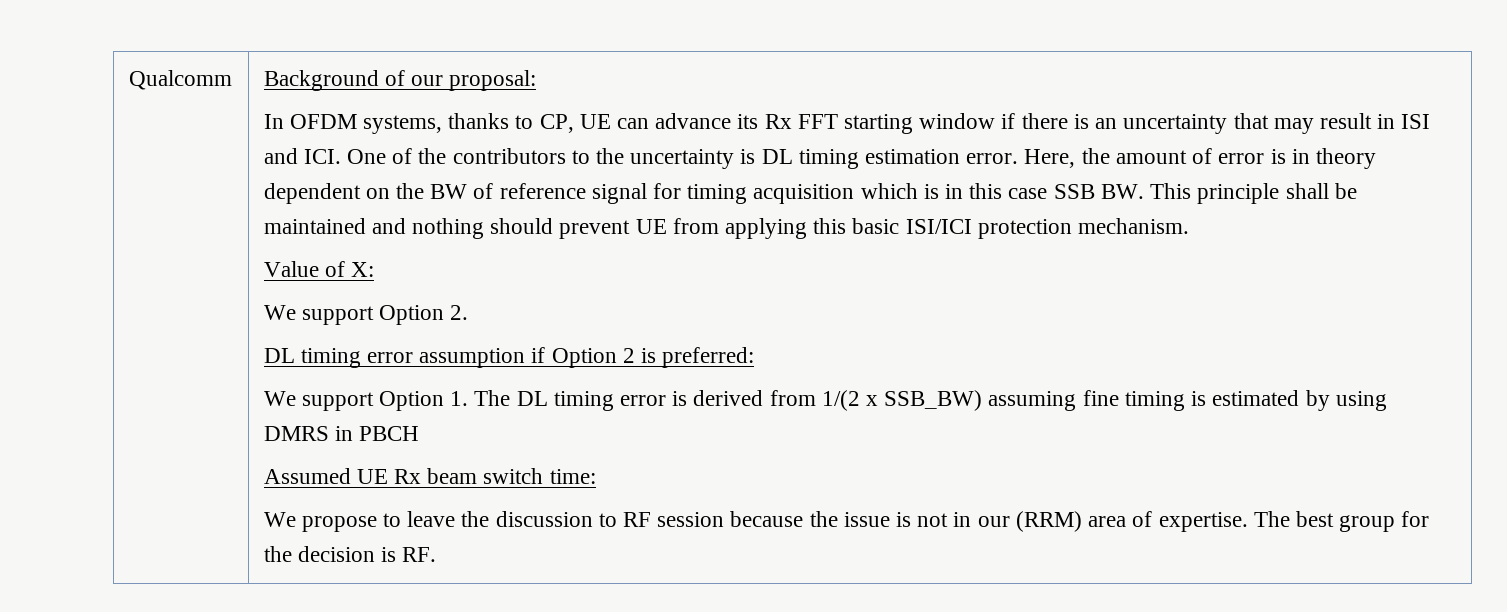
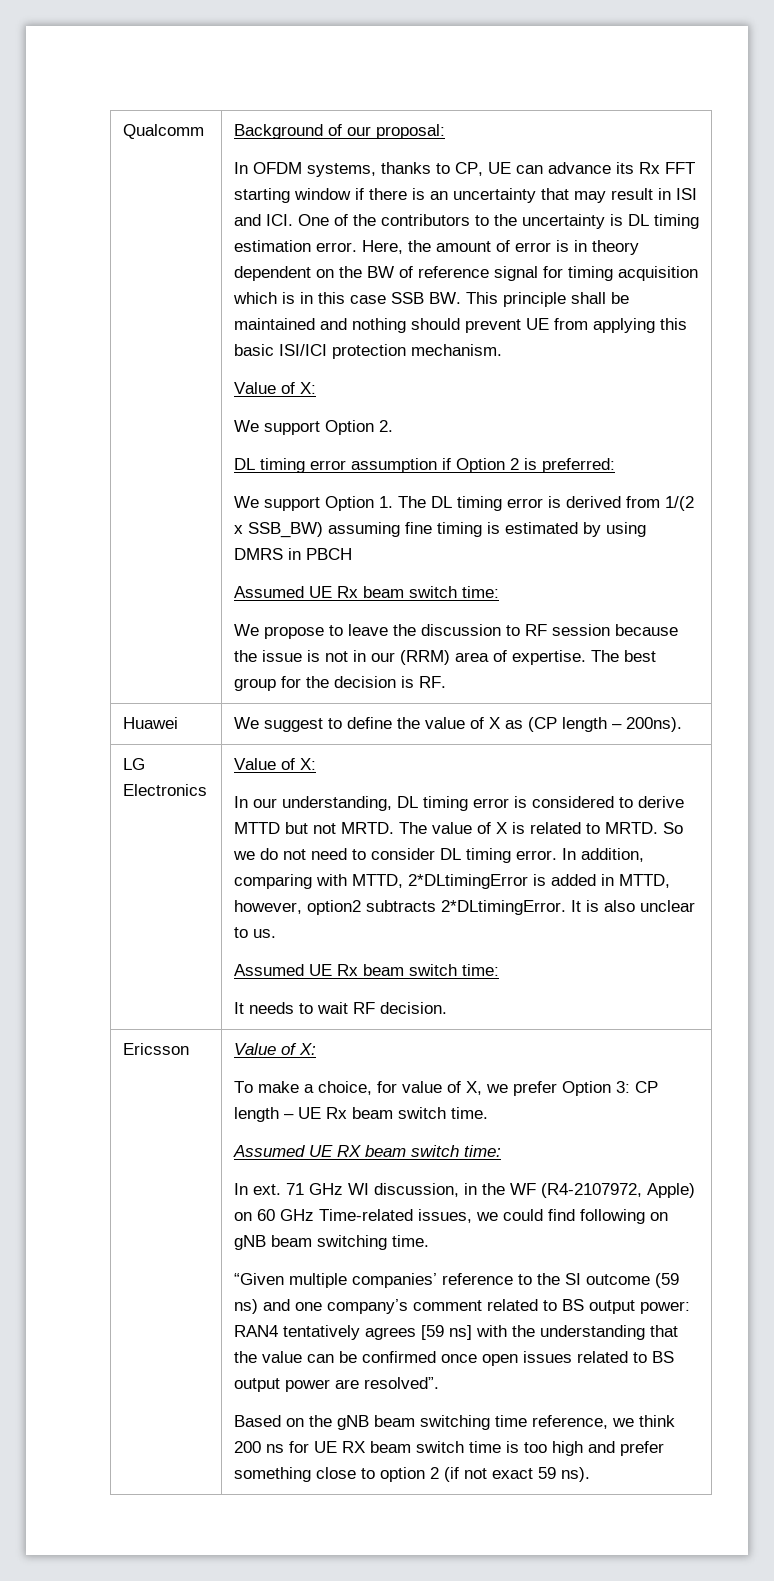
+ Huawei | We suggest to define the value of X as (CP length – 200ns).
+ LG Electronics | Value of X:
+ In our understanding, DL timing error is considered to derive MTTD but not MRTD. The value of X is related to MRTD. So we do not need to consider DL timing error. In addition, comparing with MTTD, 2*DLtimingError is added in MTTD, however, option2 subtracts 2*DLtimingError. It is also unclear to us.
+ Assumed UE Rx beam switch time:
+ It needs to wait RF decision.
+ Ericsson | Value of X:
+ To make a choice, for value of X, we prefer Option 3: CP length – UE Rx beam switch time.
+ Assumed UE RX beam switch time:
+ In ext. 71 GHz WI discussion, in the WF (R4-2107972, Apple) on 60 GHz Time-related issues, we could find following on gNB beam switching time.
+ “Given multiple companies’ reference to the SI outcome (59 ns) and one company’s comment related to BS output power: RAN4 tentatively agrees [59 ns] with the understanding that the value can be confirmed once open issues related to BS output power are resolved”.
+ Based on the gNB beam switching time reference, we think 200 ns for UE RX beam switch time is too high and prefer something close to option 2 (if not exact 59 ns).

